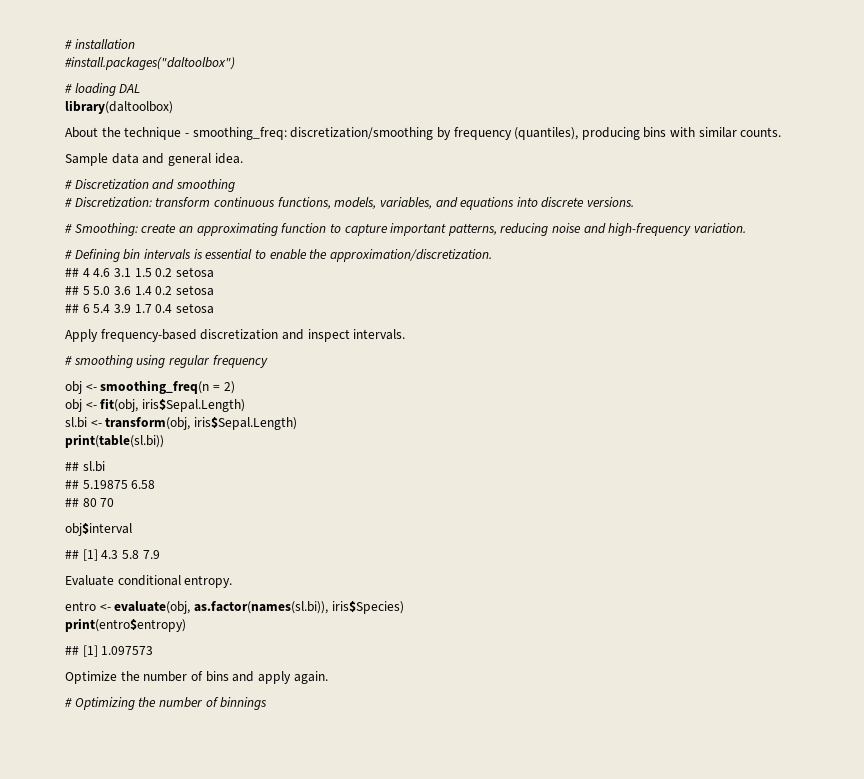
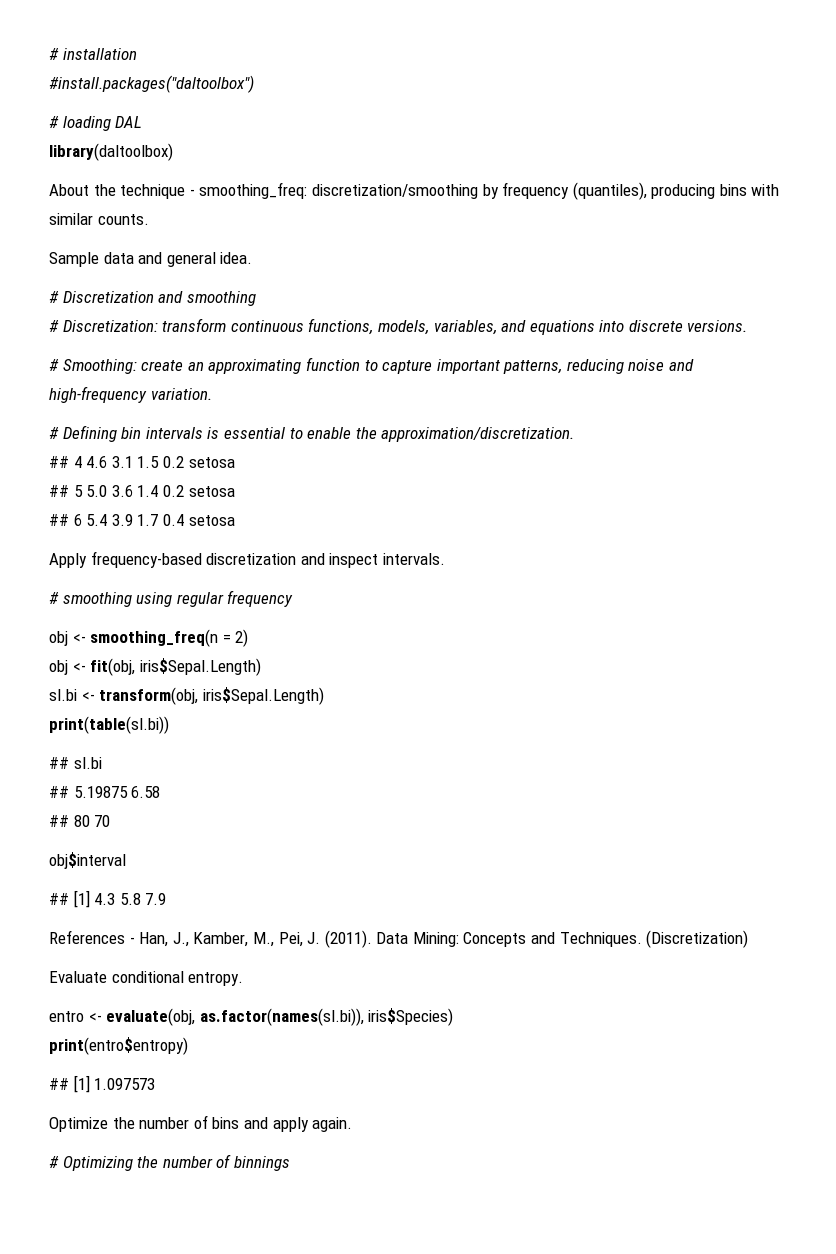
+ References - Han, J., Kamber, M., Pei, J. (2011). Data Mining: Concepts and Techniques. (Discretization)

